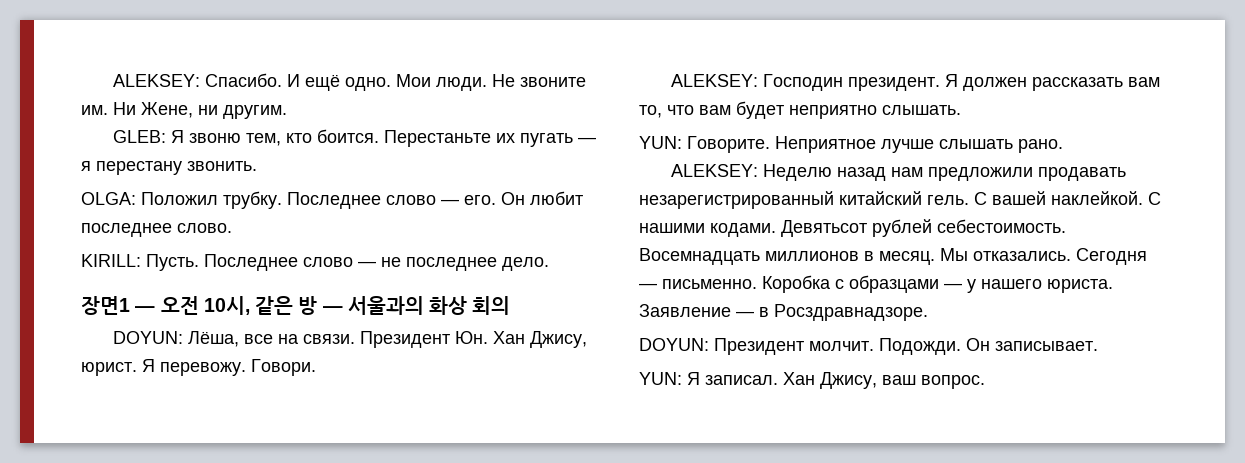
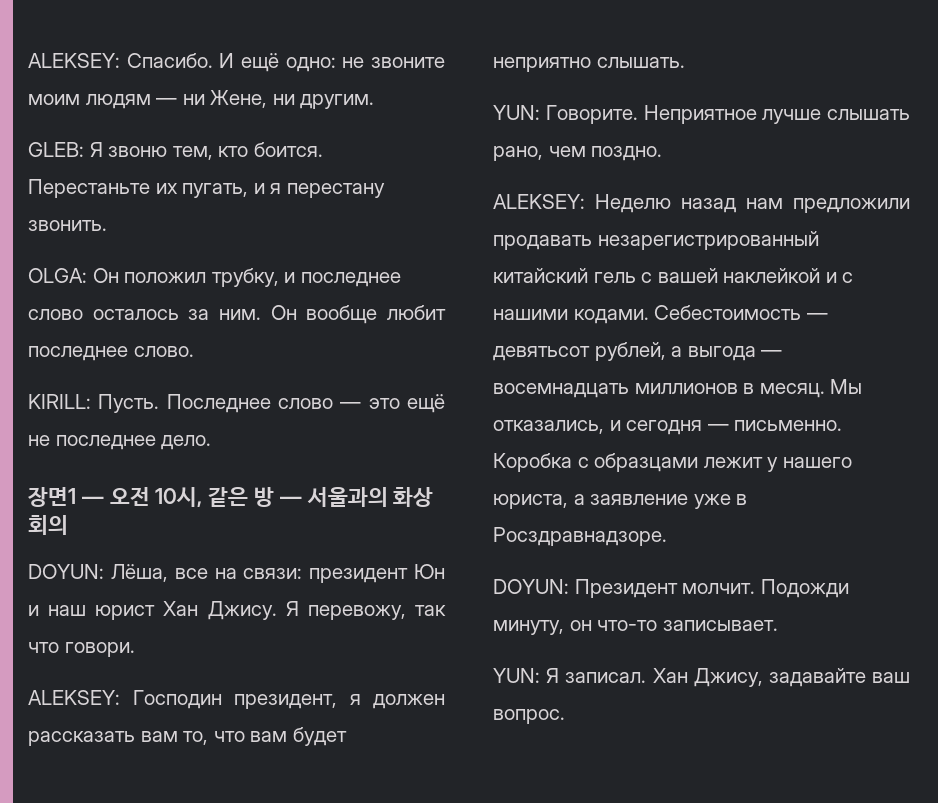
- И ещё одно. Мои люди. Не звоните им. Ни Жене, ни другим.
+ И ещё одно: не звоните моим людям — ни Жене, ни другим.
- Перестаньте их пугать — я перестану звонить.
+ Перестаньте их пугать, и я перестану звонить.
- OLGA: Положил трубку. Последнее слово — его. Он любит последнее слово.
+ OLGA: Он положил трубку, и последнее слово осталось за ним. Он вообще любит последнее слово.
- Последнее слово — не последнее дело.
+ Последнее слово — это ещё не последнее дело.
- DOYUN: Лёша, все на связи. Президент Юн. Хан Джису, юрист. Я перевожу. Говори.
+ DOYUN: Лёша, все на связи: президент Юн и наш юрист Хан Джису. Я перевожу, так что говори.
- ALEKSEY: Господин президент. Я должен рассказать вам то, что вам будет неприятно слышать.
+ ALEKSEY: Господин президент, я должен рассказать вам то, что вам будет неприятно слышать.
- Неприятное лучше слышать рано.
+ Неприятное лучше слышать рано, чем поздно.
- ALEKSEY: Неделю назад нам предложили продавать незарегистрированный китайский гель. С вашей наклейкой. С нашими кодами. Девятьсот рублей себестоимость. Восемнадцать миллионов в месяц.
+ ALEKSEY: Неделю назад нам предложили продавать незарегистрированный китайский гель с вашей наклейкой и с нашими кодами. Себестоимость — девятьсот рублей, а выгода — восемнадцать миллионов в месяц.
- Мы отказались. Сегодня — письменно.
+ Мы отказались, и сегодня — письменно.
- Коробка с образцами — у нашего юриста. Заявление — в Росздравнадзоре.
+ Коробка с образцами лежит у нашего юриста, а заявление уже в Росздравнадзоре.
- Подожди. Он записывает.
+ Подожди минуту, он что-то записывает.
- Хан Джису, ваш вопрос.
+ Хан Джису, задавайте ваш вопрос.

